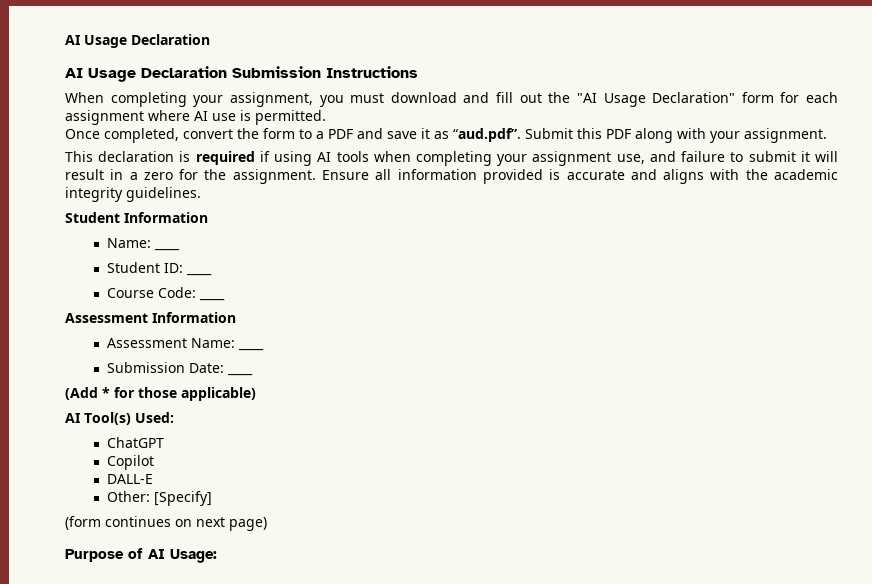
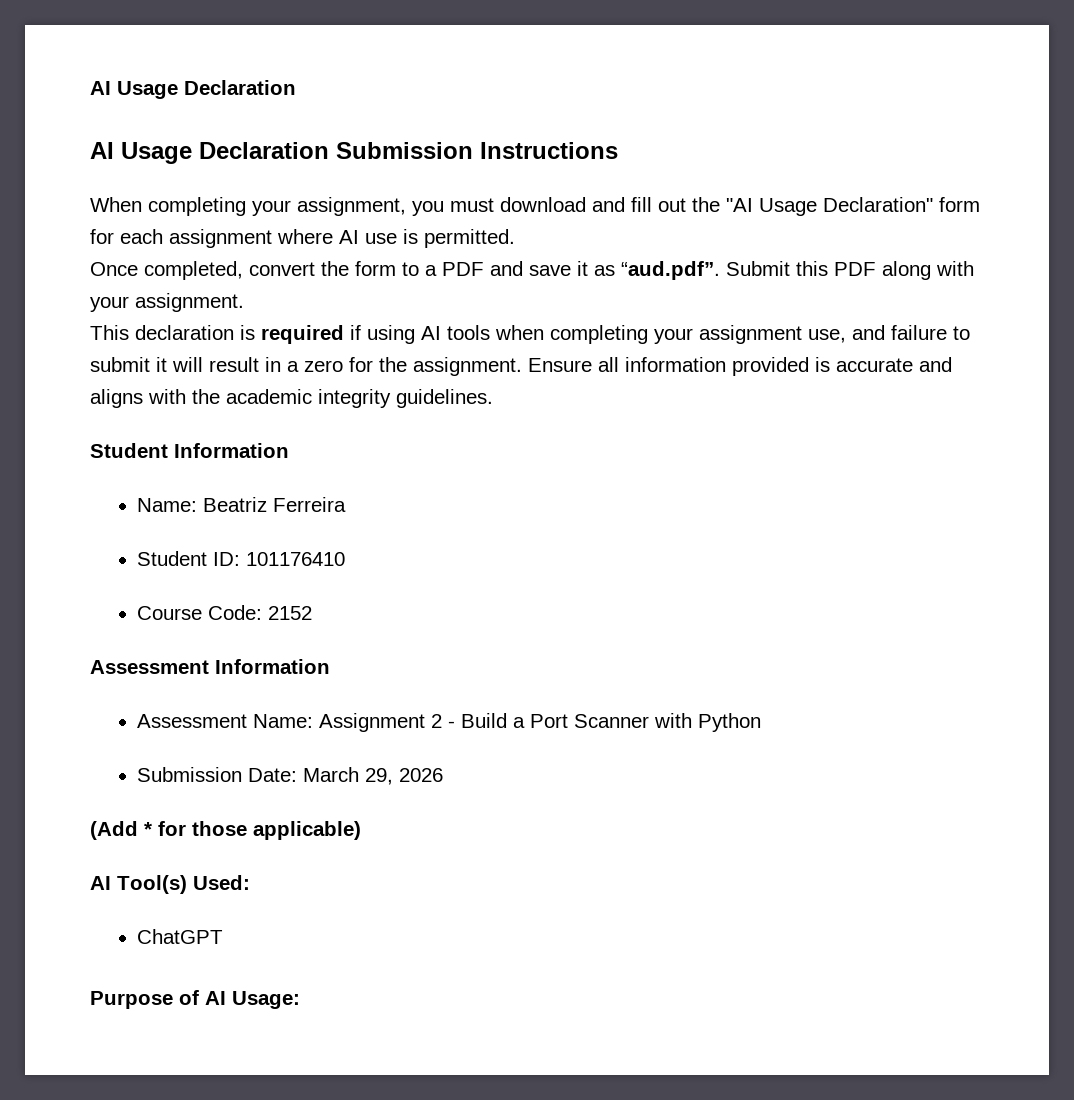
  Student Information
- Name: ____
+ Name: Beatriz Ferreira
- Student ID: ____
+ Student ID: 101176410
- Course Code: ____
+ Course Code: 2152
- Assessment Name: ____
+ Assessment Name: Assignment 2 - Build a Port Scanner with Python
- Submission Date: ____
+ Submission Date: March 29, 2026
- Copilot
- DALL-E
- Other: [Specify]
- (form continues on next page)

